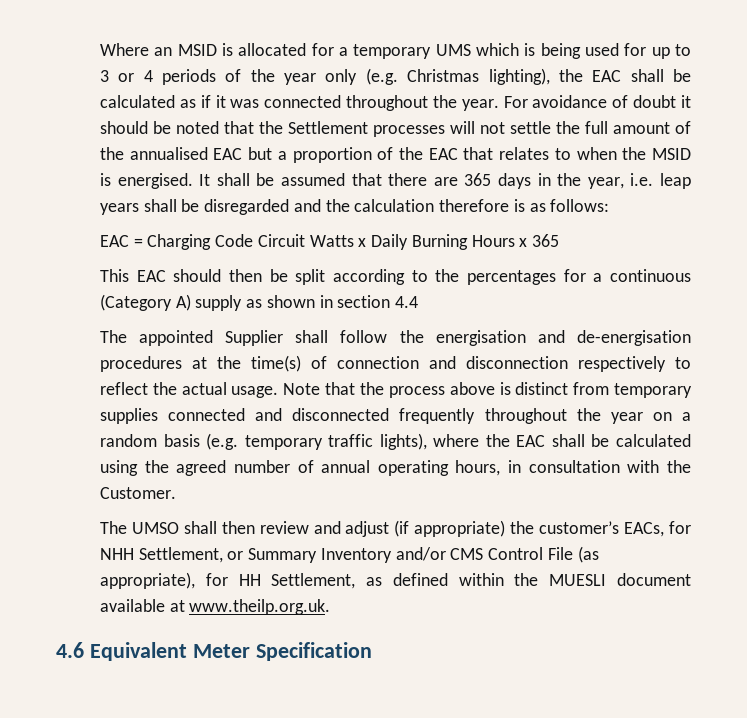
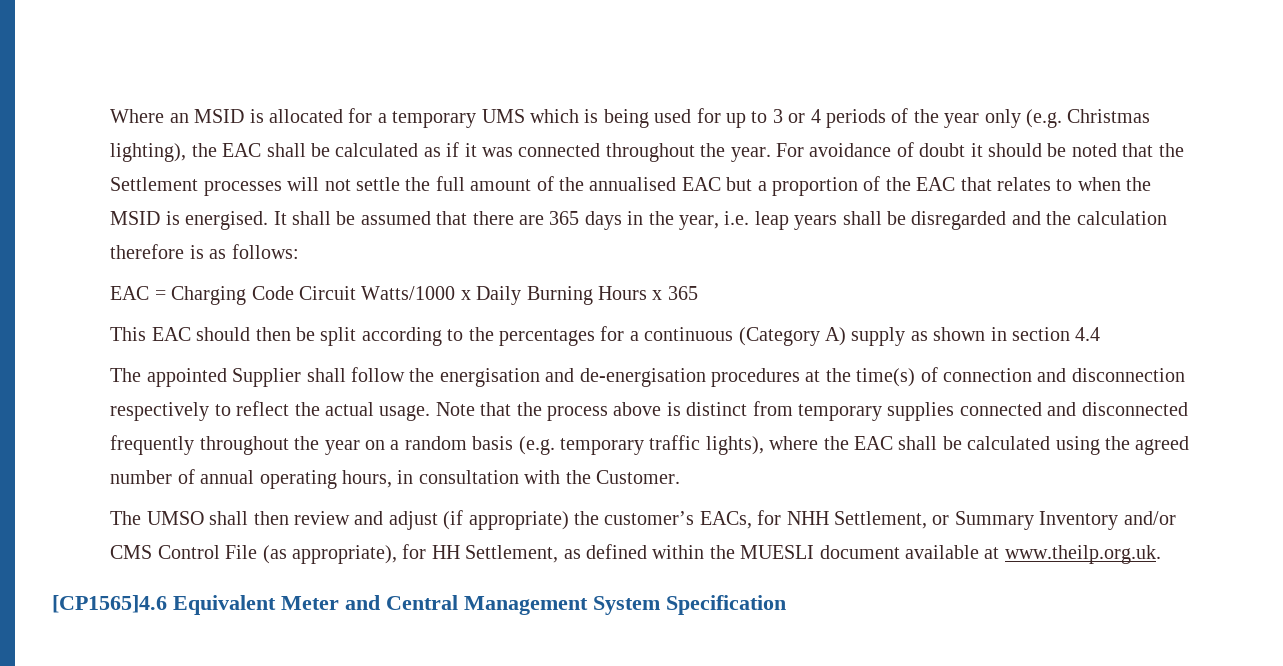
- EAC = Charging Code Circuit Watts x Daily Burning Hours x 365
+ EAC = Charging Code Circuit Watts/1000 x Daily Burning Hours x 365
- 4.6 Equivalent Meter Specification
+ [CP1565]4.6 Equivalent Meter and Central Management System Specification

